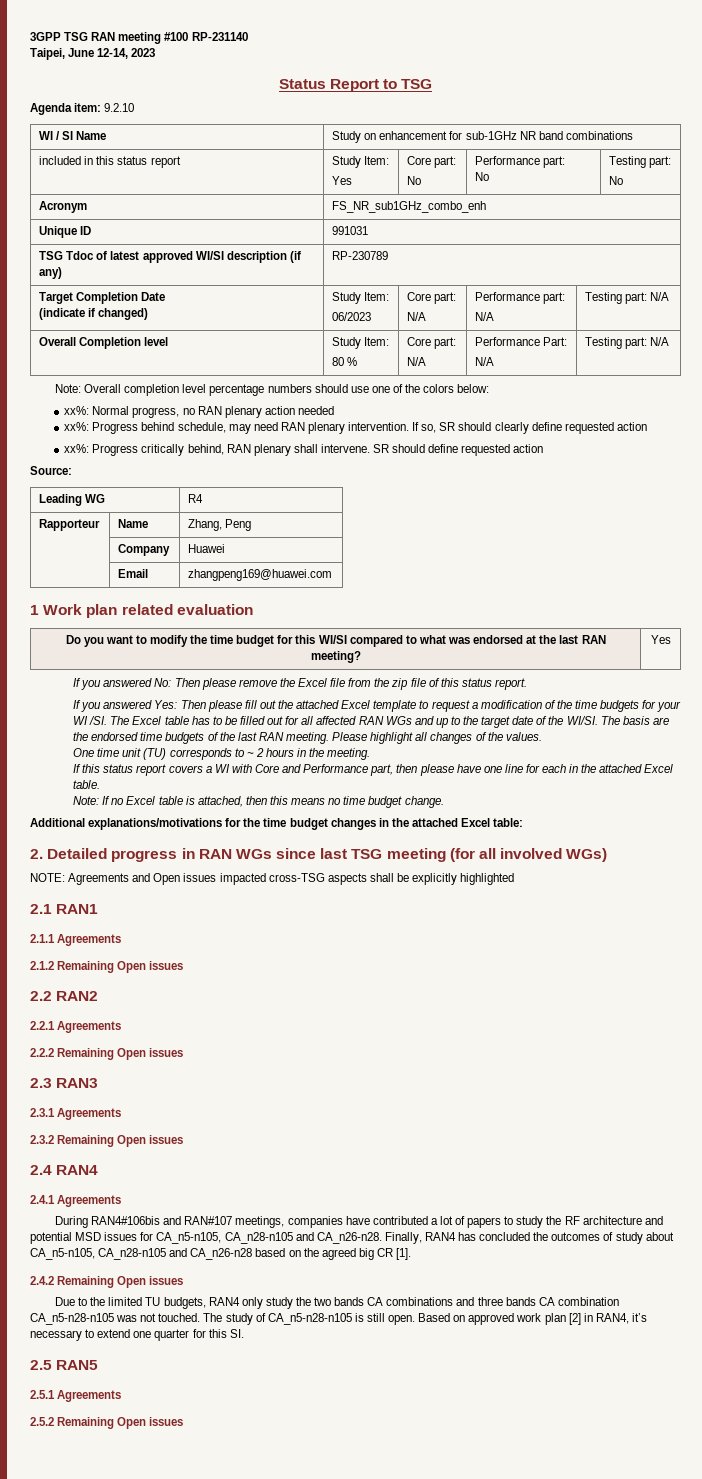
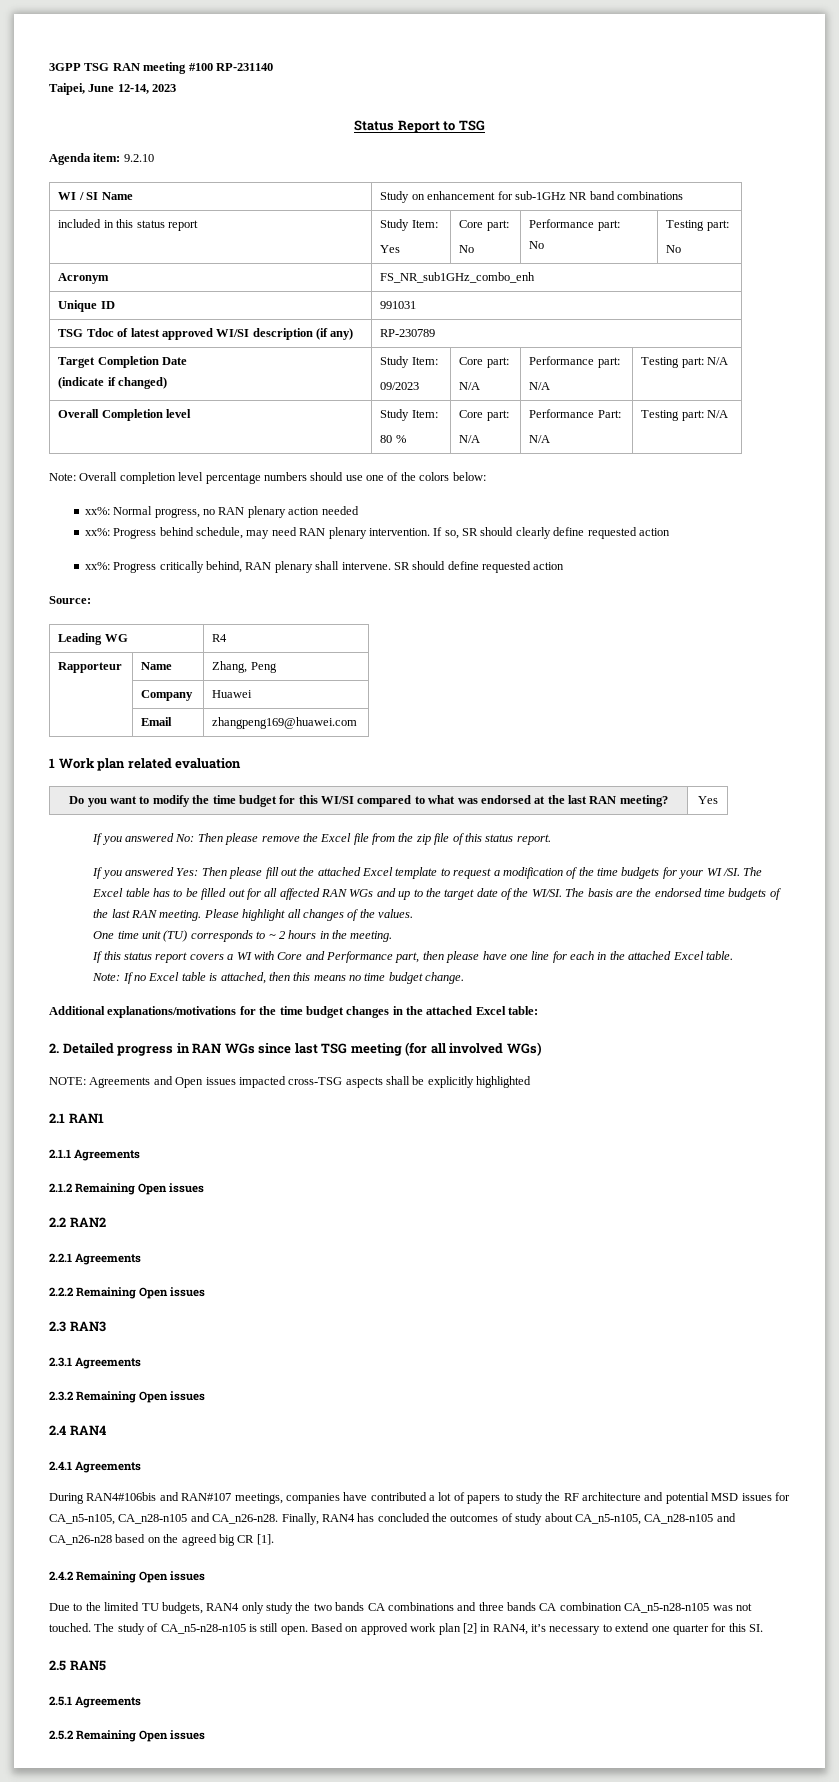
  Target Completion Date
  (indicate if changed) | Study Item:
- 06/2023 | Core part:
+ 09/2023 | Core part:

